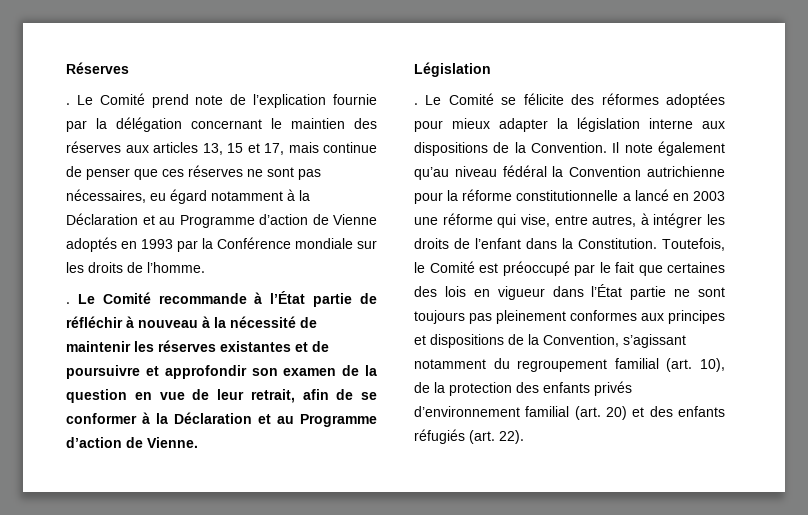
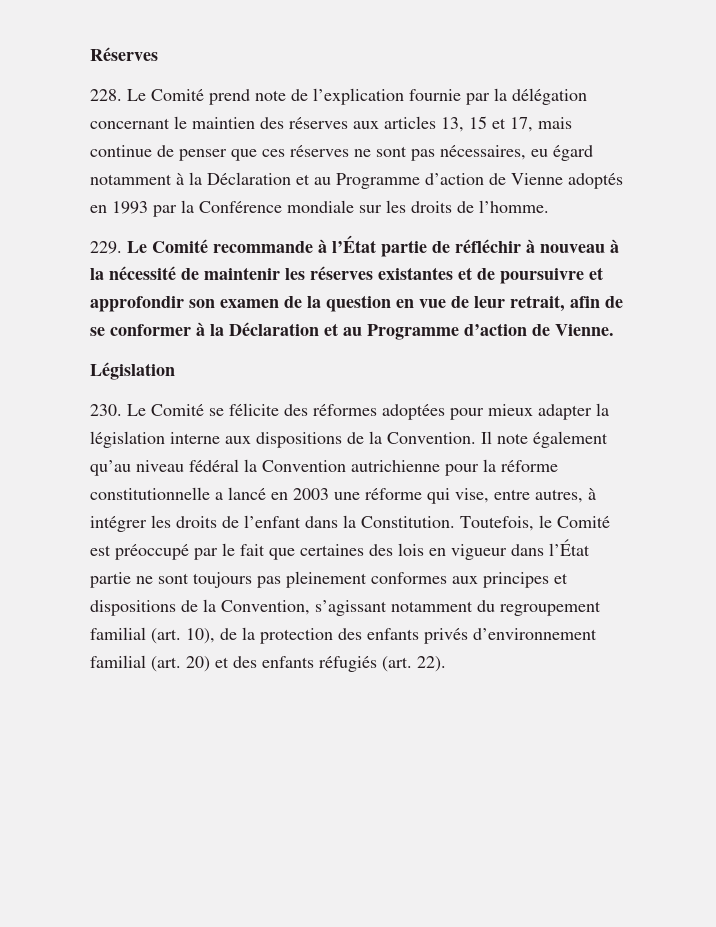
- . Le Comité prend note de l’explication fournie par la délégation concernant le maintien des réserves aux articles 13, 15 et 17, mais continue de penser que ces réserves ne sont pas nécessaires, eu égard notamment à la Déclaration et au Programme d’action de Vienne adoptés en 1993 par la Conférence mondiale sur les droits de l’homme.
+ 228. Le Comité prend note de l’explication fournie par la délégation concernant le maintien des réserves aux articles 13, 15 et 17, mais continue de penser que ces réserves ne sont pas nécessaires, eu égard notamment à la Déclaration et au Programme d’action de Vienne adoptés en 1993 par la Conférence mondiale sur les droits de l’homme.
- . Le Comité recommande à l’État partie de réfléchir à nouveau à la nécessité de maintenir les réserves existantes et de poursuivre et approfondir son examen de la question en vue de leur retrait, afin de se conformer à la Déclaration et au Programme d’action de Vienne.
+ 229. Le Comité recommande à l’État partie de réfléchir à nouveau à la nécessité de maintenir les réserves existantes et de poursuivre et approfondir son examen de la question en vue de leur retrait, afin de se conformer à la Déclaration et au Programme d’action de Vienne.
- . Le Comité se félicite des réformes adoptées pour mieux adapter la législation interne aux dispositions de la Convention.
+ 230. Le Comité se félicite des réformes adoptées pour mieux adapter la législation interne aux dispositions de la Convention.

